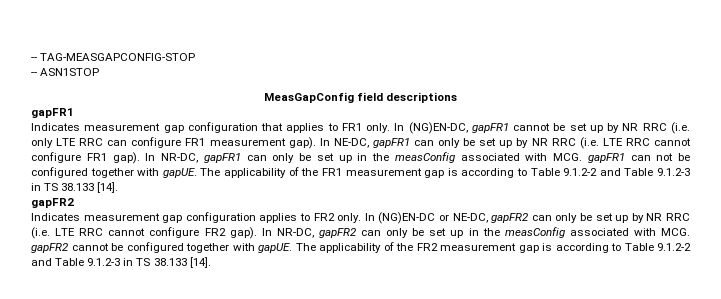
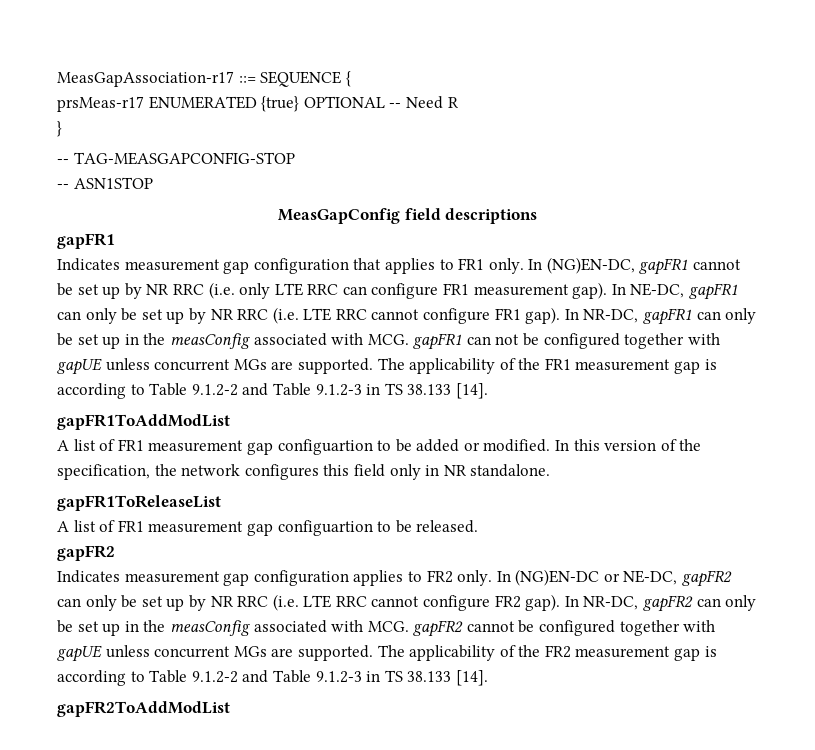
+ MeasGapAssociation-r17 ::= SEQUENCE {
+ prsMeas-r17 ENUMERATED {true} OPTIONAL -- Need R
+ }
- In NR-DC, gapFR1 can only be set up in the measConfig associated with MCG. gapFR1 can not be configured together with gapUE.
+ In NR-DC, gapFR1 can only be set up in the measConfig associated with MCG. gapFR1 can not be configured together with gapUE unless concurrent MGs are supported.
+ gapFR1ToAddModList
+ A list of FR1 measurement gap configuartion to be added or modified. In this version of the specification, the network configures this field only in NR standalone.
+ gapFR1ToReleaseList
+ A list of FR1 measurement gap configuartion to be released.
- In NR-DC, gapFR2 can only be set up in the measConfig associated with MCG. gapFR2 cannot be configured together with gapUE.
+ In NR-DC, gapFR2 can only be set up in the measConfig associated with MCG. gapFR2 cannot be configured together with gapUE unless concurrent MGs are supported.
+ gapFR2ToAddModList

